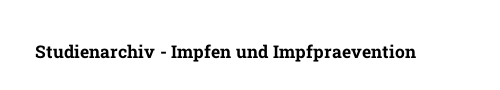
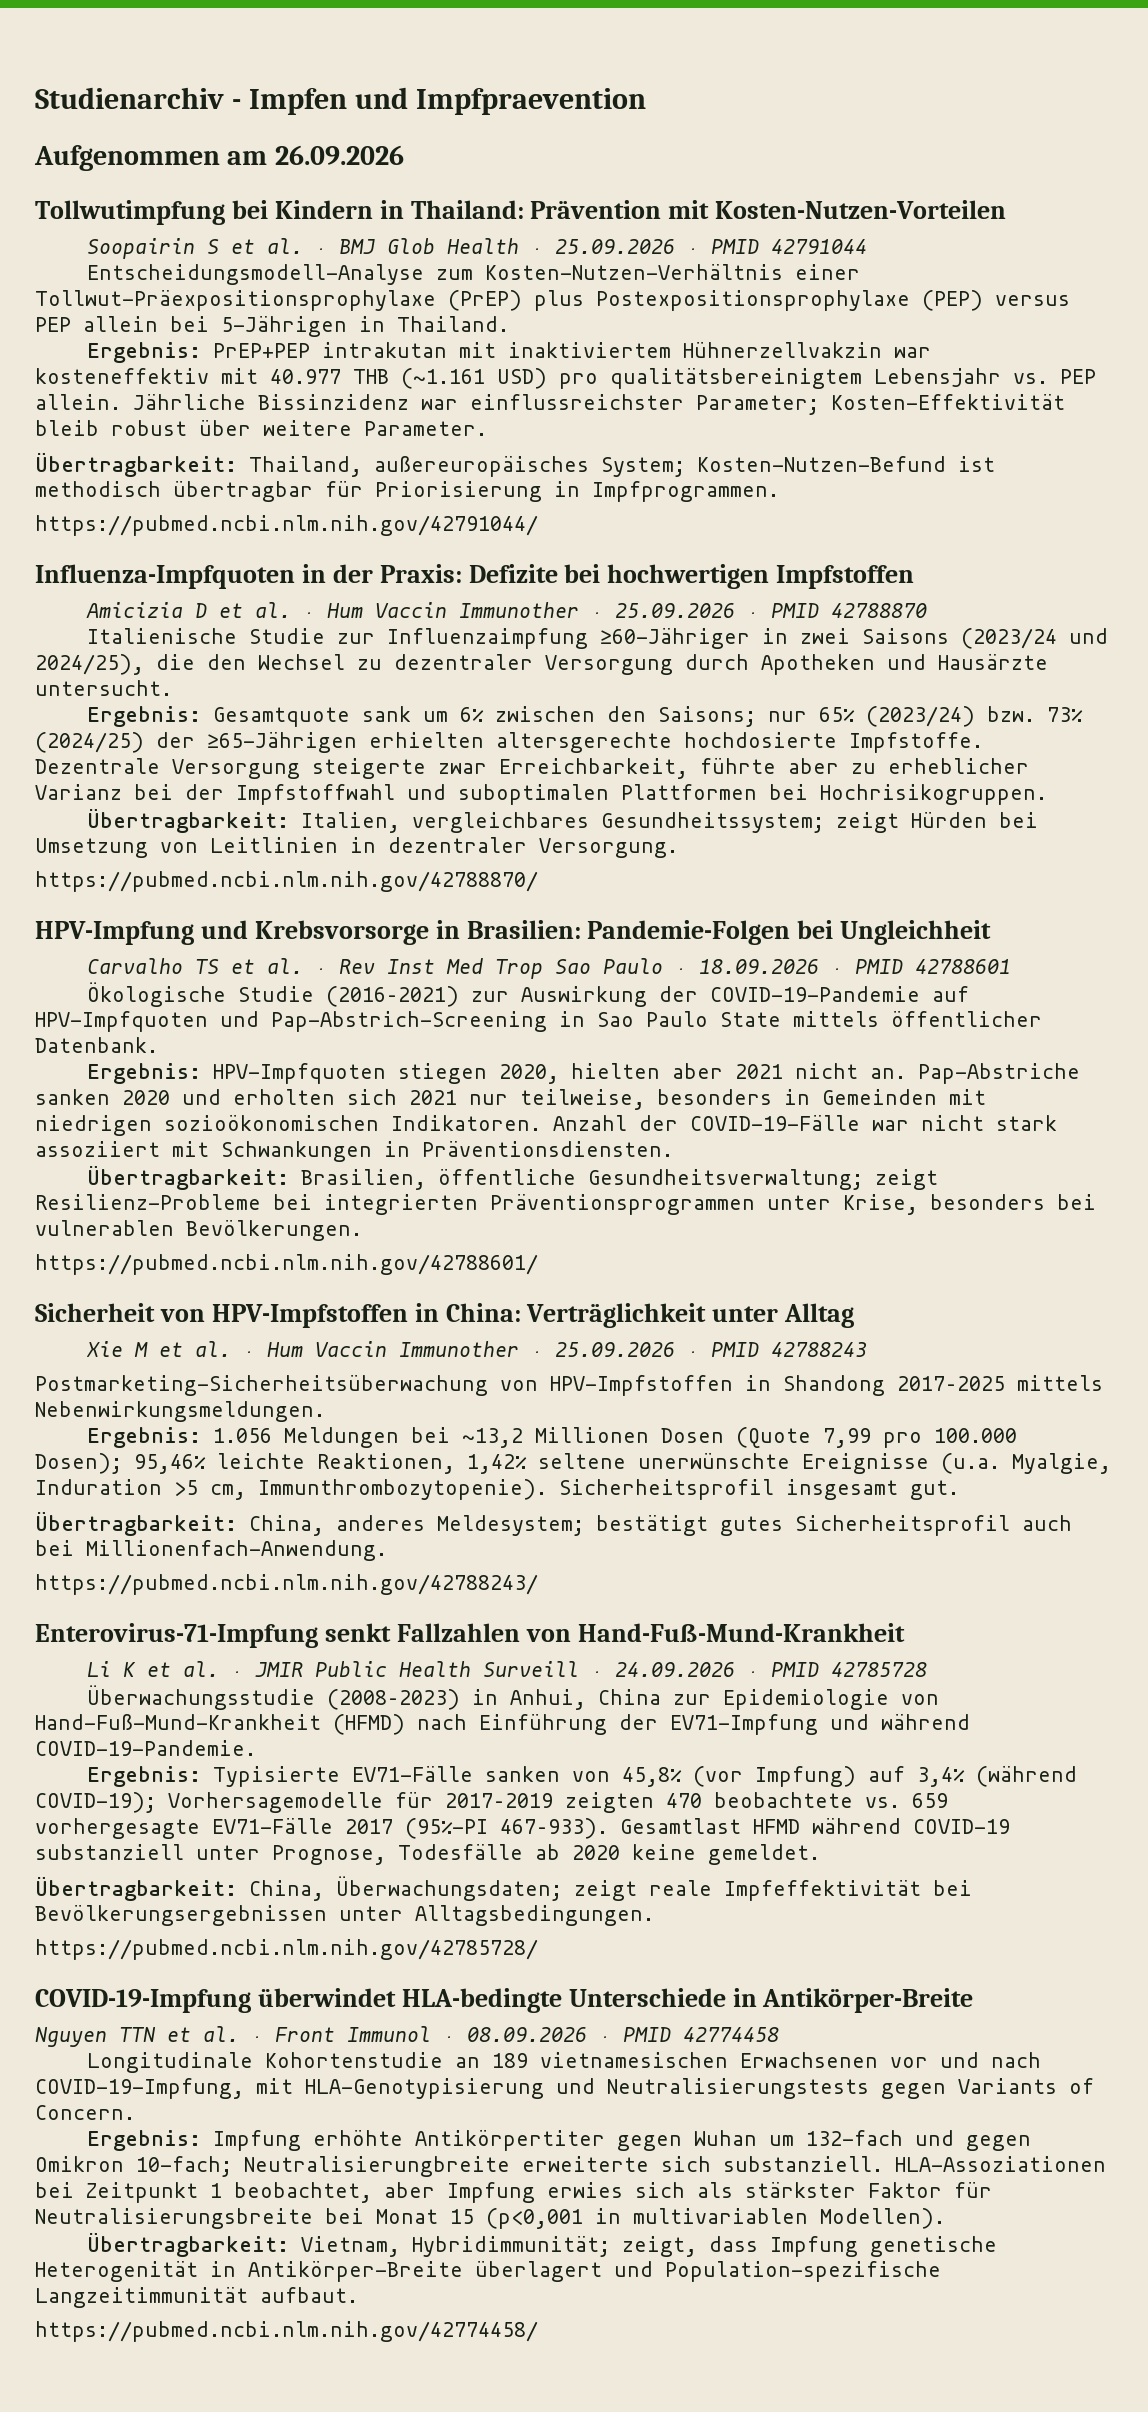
+ Aufgenommen am 26.09.2026
+ Tollwutimpfung bei Kindern in Thailand: Prävention mit Kosten-Nutzen-Vorteilen
+ Soopairin S et al. · BMJ Glob Health · 25.09.2026 · PMID 42791044
+ Entscheidungsmodell-Analyse zum Kosten-Nutzen-Verhältnis einer Tollwut-Präexpositionsprophylaxe (PrEP) plus Postexpositionsprophylaxe (PEP) versus PEP allein bei 5-Jährigen in Thailand.
+ Ergebnis: PrEP+PEP intrakutan mit inaktiviertem Hühnerzellvakzin war kosteneffektiv mit 40.977 THB (~1.161 USD) pro qualitätsbereinigtem Lebensjahr vs. PEP allein. Jährliche Bissinzidenz war einflussreichster Parameter; Kosten-Effektivität bleib robust über weitere Parameter.
+ Übertragbarkeit: Thailand, außereuropäisches System; Kosten-Nutzen-Befund ist methodisch übertragbar für Priorisierung in Impfprogrammen.
+ https://pubmed.ncbi.nlm.nih.gov/42791044/
+ Influenza-Impfquoten in der Praxis: Defizite bei hochwertigen Impfstoffen
+ Amicizia D et al. · Hum Vaccin Immunother · 25.09.2026 · PMID 42788870
+ Italienische Studie zur Influenzaimpfung ≥60-Jähriger in zwei Saisons (2023/24 und 2024/25), die den Wechsel zu dezentraler Versorgung durch Apotheken und Hausärzte untersucht.
+ Ergebnis: Gesamtquote sank um 6% zwischen den Saisons; nur 65% (2023/24) bzw. 73% (2024/25) der ≥65-Jährigen erhielten altersgerechte hochdosierte Impfstoffe. Dezentrale Versorgung steigerte zwar Erreichbarkeit, führte aber zu erheblicher Varianz bei der Impfstoffwahl und suboptimalen Plattformen bei Hochrisikogruppen.
+ Übertragbarkeit: Italien, vergleichbares Gesundheitssystem; zeigt Hürden bei Umsetzung von Leitlinien in dezentraler Versorgung.
+ https://pubmed.ncbi.nlm.nih.gov/42788870/
+ HPV-Impfung und Krebsvorsorge in Brasilien: Pandemie-Folgen bei Ungleichheit
+ Carvalho TS et al. · Rev Inst Med Trop Sao Paulo · 18.09.2026 · PMID 42788601
+ Ökologische Studie (2016–2021) zur Auswirkung der COVID-19-Pandemie auf HPV-Impfquoten und Pap-Abstrich-Screening in Sao Paulo State mittels öffentlicher Datenbank.
+ Ergebnis: HPV-Impfquoten stiegen 2020, hielten aber 2021 nicht an. Pap-Abstriche sanken 2020 und erholten sich 2021 nur teilweise, besonders in Gemeinden mit niedrigen sozioökonomischen Indikatoren. Anzahl der COVID-19-Fälle war nicht stark assoziiert mit Schwankungen in Präventionsdiensten.
+ Übertragbarkeit: Brasilien, öffentliche Gesundheitsverwaltung; zeigt Resilienz-Probleme bei integrierten Präventionsprogrammen unter Krise, besonders bei vulnerablen Bevölkerungen.
+ https://pubmed.ncbi.nlm.nih.gov/42788601/
+ Sicherheit von HPV-Impfstoffen in China: Verträglichkeit unter Alltag
+ Xie M et al. · Hum Vaccin Immunother · 25.09.2026 · PMID 42788243
+ Postmarketing-Sicherheitsüberwachung von HPV-Impfstoffen in Shandong 2017–2025 mittels Nebenwirkungsmeldungen.
+ Ergebnis: 1.056 Meldungen bei ~13,2 Millionen Dosen (Quote 7,99 pro 100.000 Dosen); 95,46% leichte Reaktionen, 1,42% seltene unerwünschte Ereignisse (u.a. Myalgie, Induration >5 cm, Immunthrombozytopenie). Sicherheitsprofil insgesamt gut.
+ Übertragbarkeit: China, anderes Meldesystem; bestätigt gutes Sicherheitsprofil auch bei Millionenfach-Anwendung.
+ https://pubmed.ncbi.nlm.nih.gov/42788243/
+ Enterovirus-71-Impfung senkt Fallzahlen von Hand-Fuß-Mund-Krankheit
+ Li K et al. · JMIR Public Health Surveill · 24.09.2026 · PMID 42785728
+ Überwachungsstudie (2008–2023) in Anhui, China zur Epidemiologie von Hand-Fuß-Mund-Krankheit (HFMD) nach Einführung der EV71-Impfung und während COVID-19-Pandemie.
+ Ergebnis: Typisierte EV71-Fälle sanken von 45,8% (vor Impfung) auf 3,4% (während COVID-19); Vorhersagemodelle für 2017–2019 zeigten 470 beobachtete vs. 659 vorhergesagte EV71-Fälle 2017 (95%-PI 467–933). Gesamtlast HFMD während COVID-19 substanziell unter Prognose, Todesfälle ab 2020 keine gemeldet.
+ Übertragbarkeit: China, Überwachungsdaten; zeigt reale Impfeffektivität bei Bevölkerungsergebnissen unter Alltagsbedingungen.
+ https://pubmed.ncbi.nlm.nih.gov/42785728/
+ COVID-19-Impfung überwindet HLA-bedingte Unterschiede in Antikörper-Breite
+ Nguyen TTN et al. · Front Immunol · 08.09.2026 · PMID 42774458
+ Longitudinale Kohortenstudie an 189 vietnamesischen Erwachsenen vor und nach COVID-19-Impfung, mit HLA-Genotypisierung und Neutralisierungstests gegen Variants of Concern.
+ Ergebnis: Impfung erhöhte Antikörpertiter gegen Wuhan um 132-fach und gegen Omikron 10-fach; Neutralisierungbreite erweiterte sich substanziell. HLA-Assoziationen bei Zeitpunkt 1 beobachtet, aber Impfung erwies sich als stärkster Faktor für Neutralisierungsbreite bei Monat 15 (p<0,001 in multivariablen Modellen).
+ Übertragbarkeit: Vietnam, Hybridimmunität; zeigt, dass Impfung genetische Heterogenität in Antikörper-Breite überlagert und Population-spezifische Langzeitimmunität aufbaut.
+ https://pubmed.ncbi.nlm.nih.gov/42774458/

